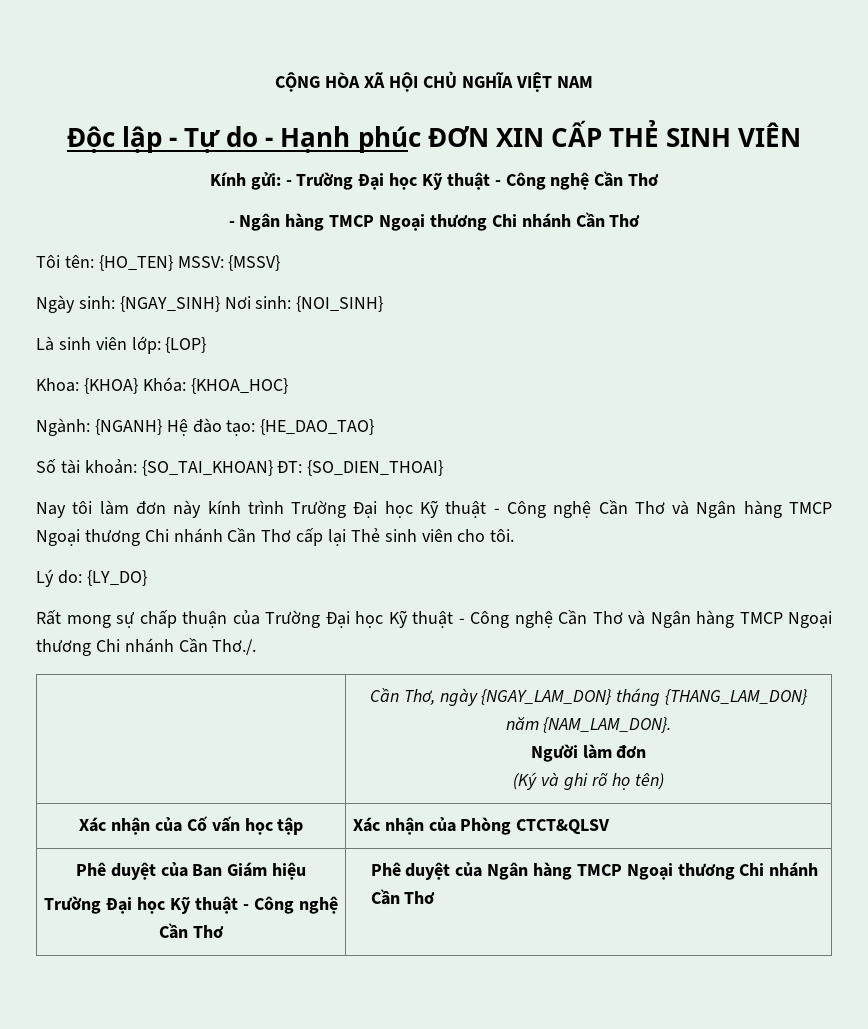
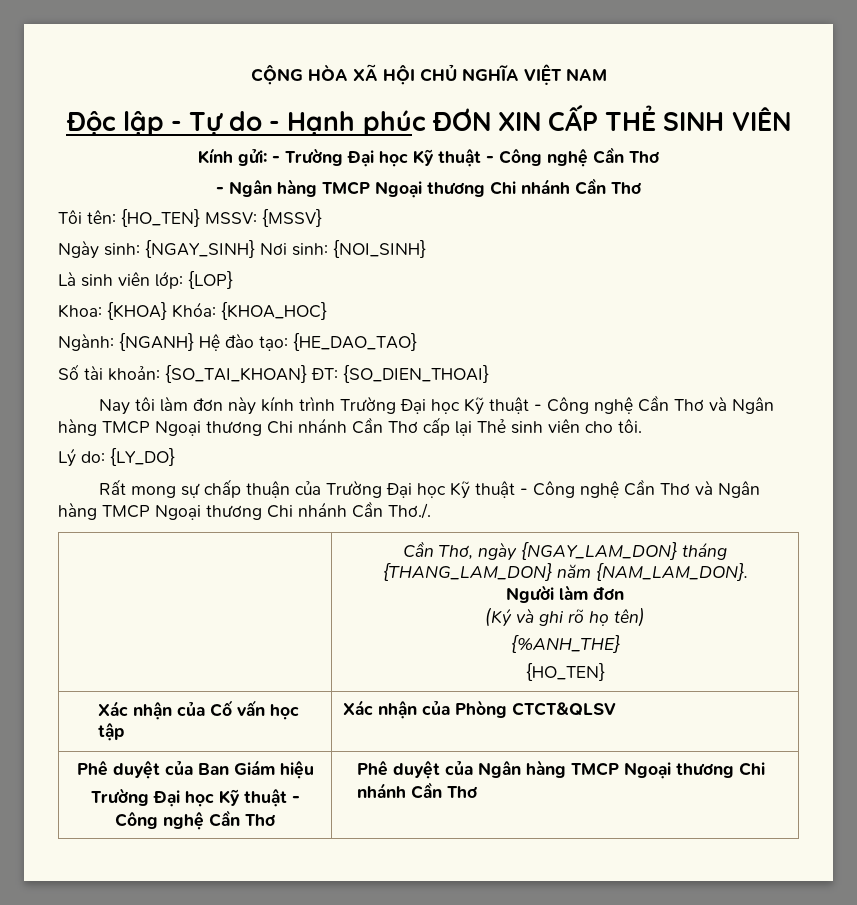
  | Cần Thơ, ngày {NGAY_LAM_DON} tháng {THANG_LAM_DON} năm {NAM_LAM_DON}.
  Người làm đơn
  (Ký và ghi rõ họ tên)
+ {%ANH_THE}
+ {HO_TEN}

